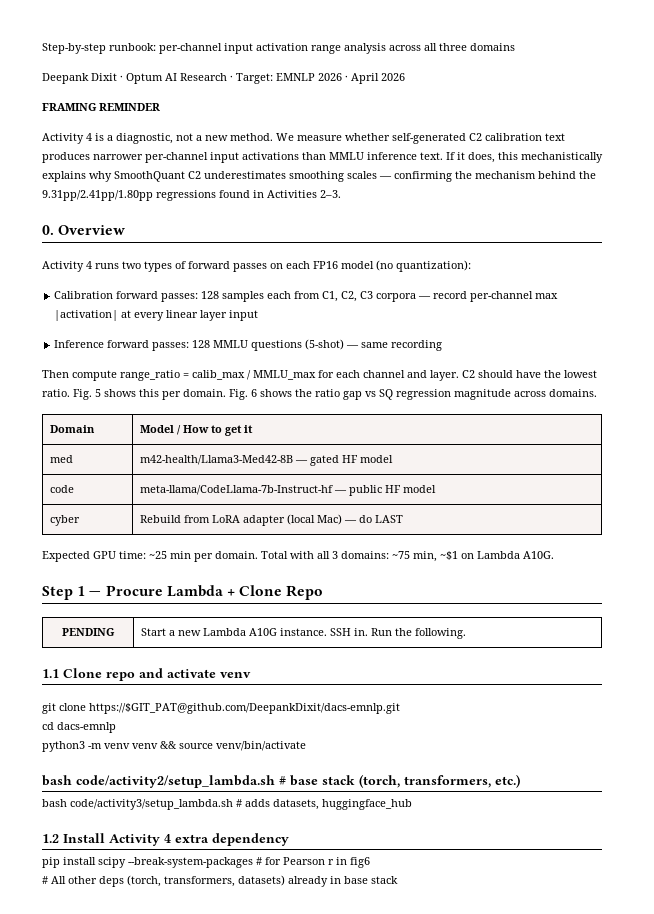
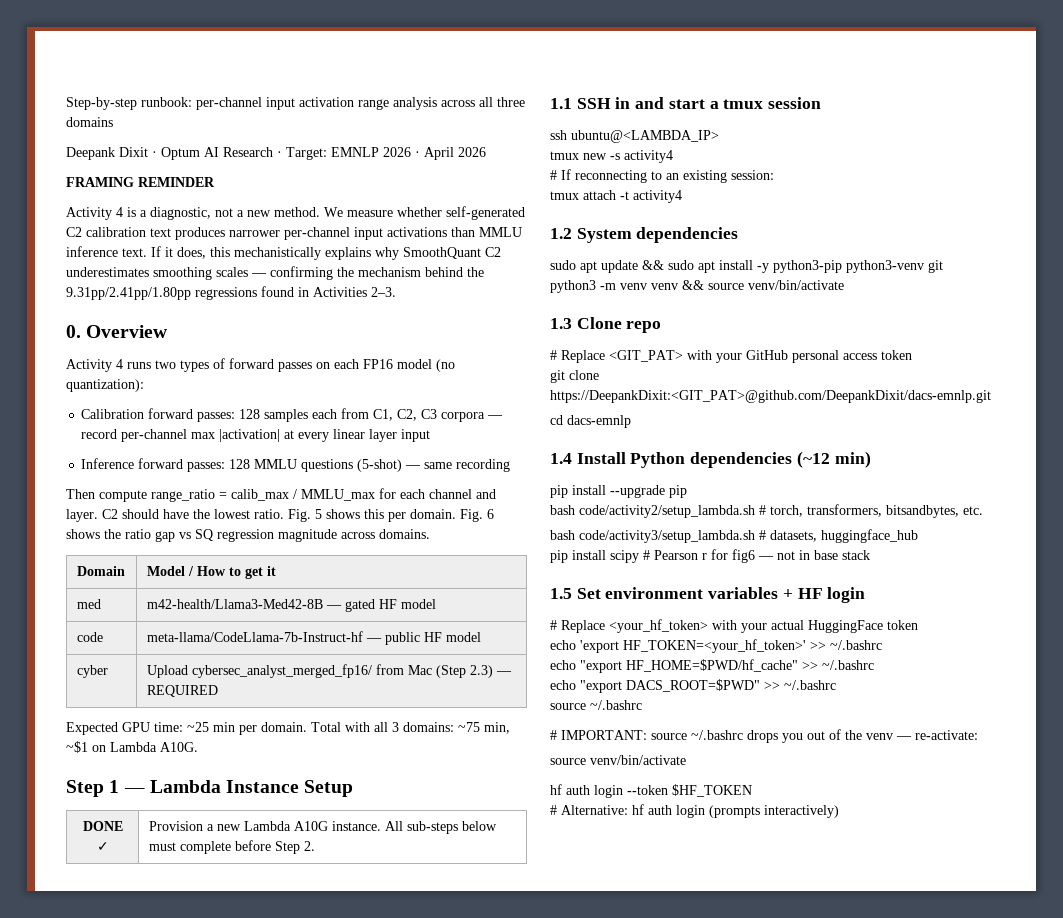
- cyber | Rebuild from LoRA adapter (local Mac) — do LAST
+ cyber | Upload cybersec_analyst_merged_fp16/ from Mac (Step 2.3) — REQUIRED
- Step 1 — Procure Lambda + Clone Repo
- PENDING | Start a new Lambda A10G instance. SSH in. Run the following.
- 1.1 Clone repo and activate venv
- git clone https://$GIT_PAT@github.com/DeepankDixit/dacs-emnlp.git
- cd dacs-emnlp
+ Step 1 — Lambda Instance Setup
+ DONE ✓ | Provision a new Lambda A10G instance. All sub-steps below must complete before Step 2.
+ 1.1 SSH in and start a tmux session
+ ssh ubuntu@<LAMBDA_IP>
+ tmux new -s activity4
+ # If reconnecting to an existing session:
+ tmux attach -t activity4
+ 1.2 System dependencies
+ sudo apt update && sudo apt install -y python3-pip python3-venv git
- bash code/activity2/setup_lambda.sh # base stack (torch, transformers, etc.)
+ 1.3 Clone repo
+ # Replace <GIT_PAT> with your GitHub personal access token
+ git clone https://DeepankDixit:<GIT_PAT>@github.com/DeepankDixit/dacs-emnlp.git
+ cd dacs-emnlp
+ 1.4 Install Python dependencies (~12 min)
+ pip install --upgrade pip
+ bash code/activity2/setup_lambda.sh # torch, transformers, bitsandbytes, etc.
- bash code/activity3/setup_lambda.sh # adds datasets, huggingface_hub
+ bash code/activity3/setup_lambda.sh # datasets, huggingface_hub
- 1.2 Install Activity 4 extra dependency
- pip install scipy --break-system-packages # for Pearson r in fig6
- # All other deps (torch, transformers, datasets) already in base stack
+ pip install scipy # Pearson r for fig6 — not in base stack
+ 1.5 Set environment variables + HF login
+ # Replace <your_hf_token> with your actual HuggingFace token
+ echo 'export HF_TOKEN=<your_hf_token>' >> ~/.bashrc
+ echo "export HF_HOME=$PWD/hf_cache" >> ~/.bashrc
+ echo "export DACS_ROOT=$PWD" >> ~/.bashrc
+ source ~/.bashrc
+ # IMPORTANT: source ~/.bashrc drops you out of the venv — re-activate:
+ source venv/bin/activate
+ hf auth login --token $HF_TOKEN
+ # Alternative: hf auth login (prompts interactively)

